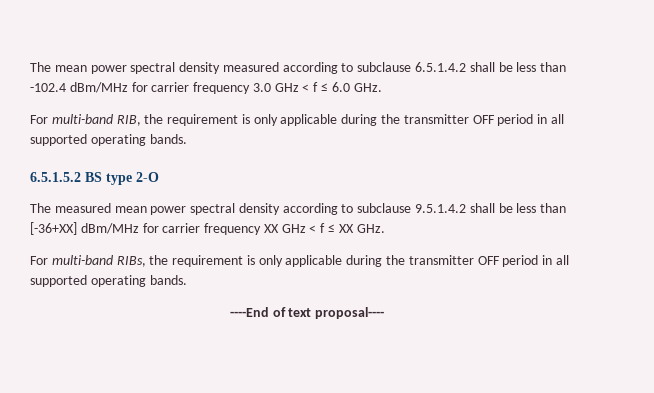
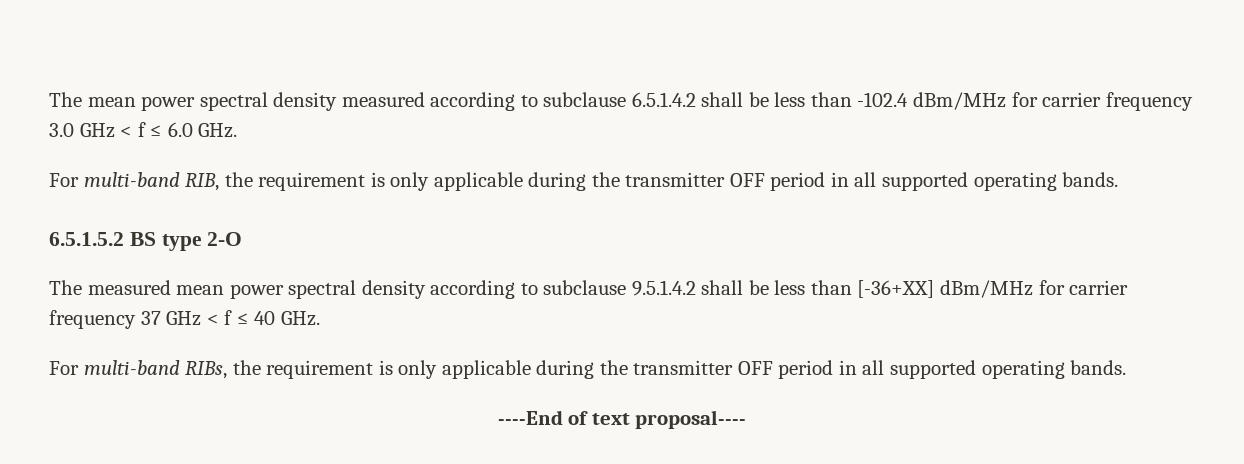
- The measured mean power spectral density according to subclause 9.5.1.4.2 shall be less than [-36+XX] dBm/MHz for carrier frequency XX GHz < f ≤ XX GHz.
+ The measured mean power spectral density according to subclause 9.5.1.4.2 shall be less than [-36+XX] dBm/MHz for carrier frequency 37 GHz < f ≤ 40 GHz.

